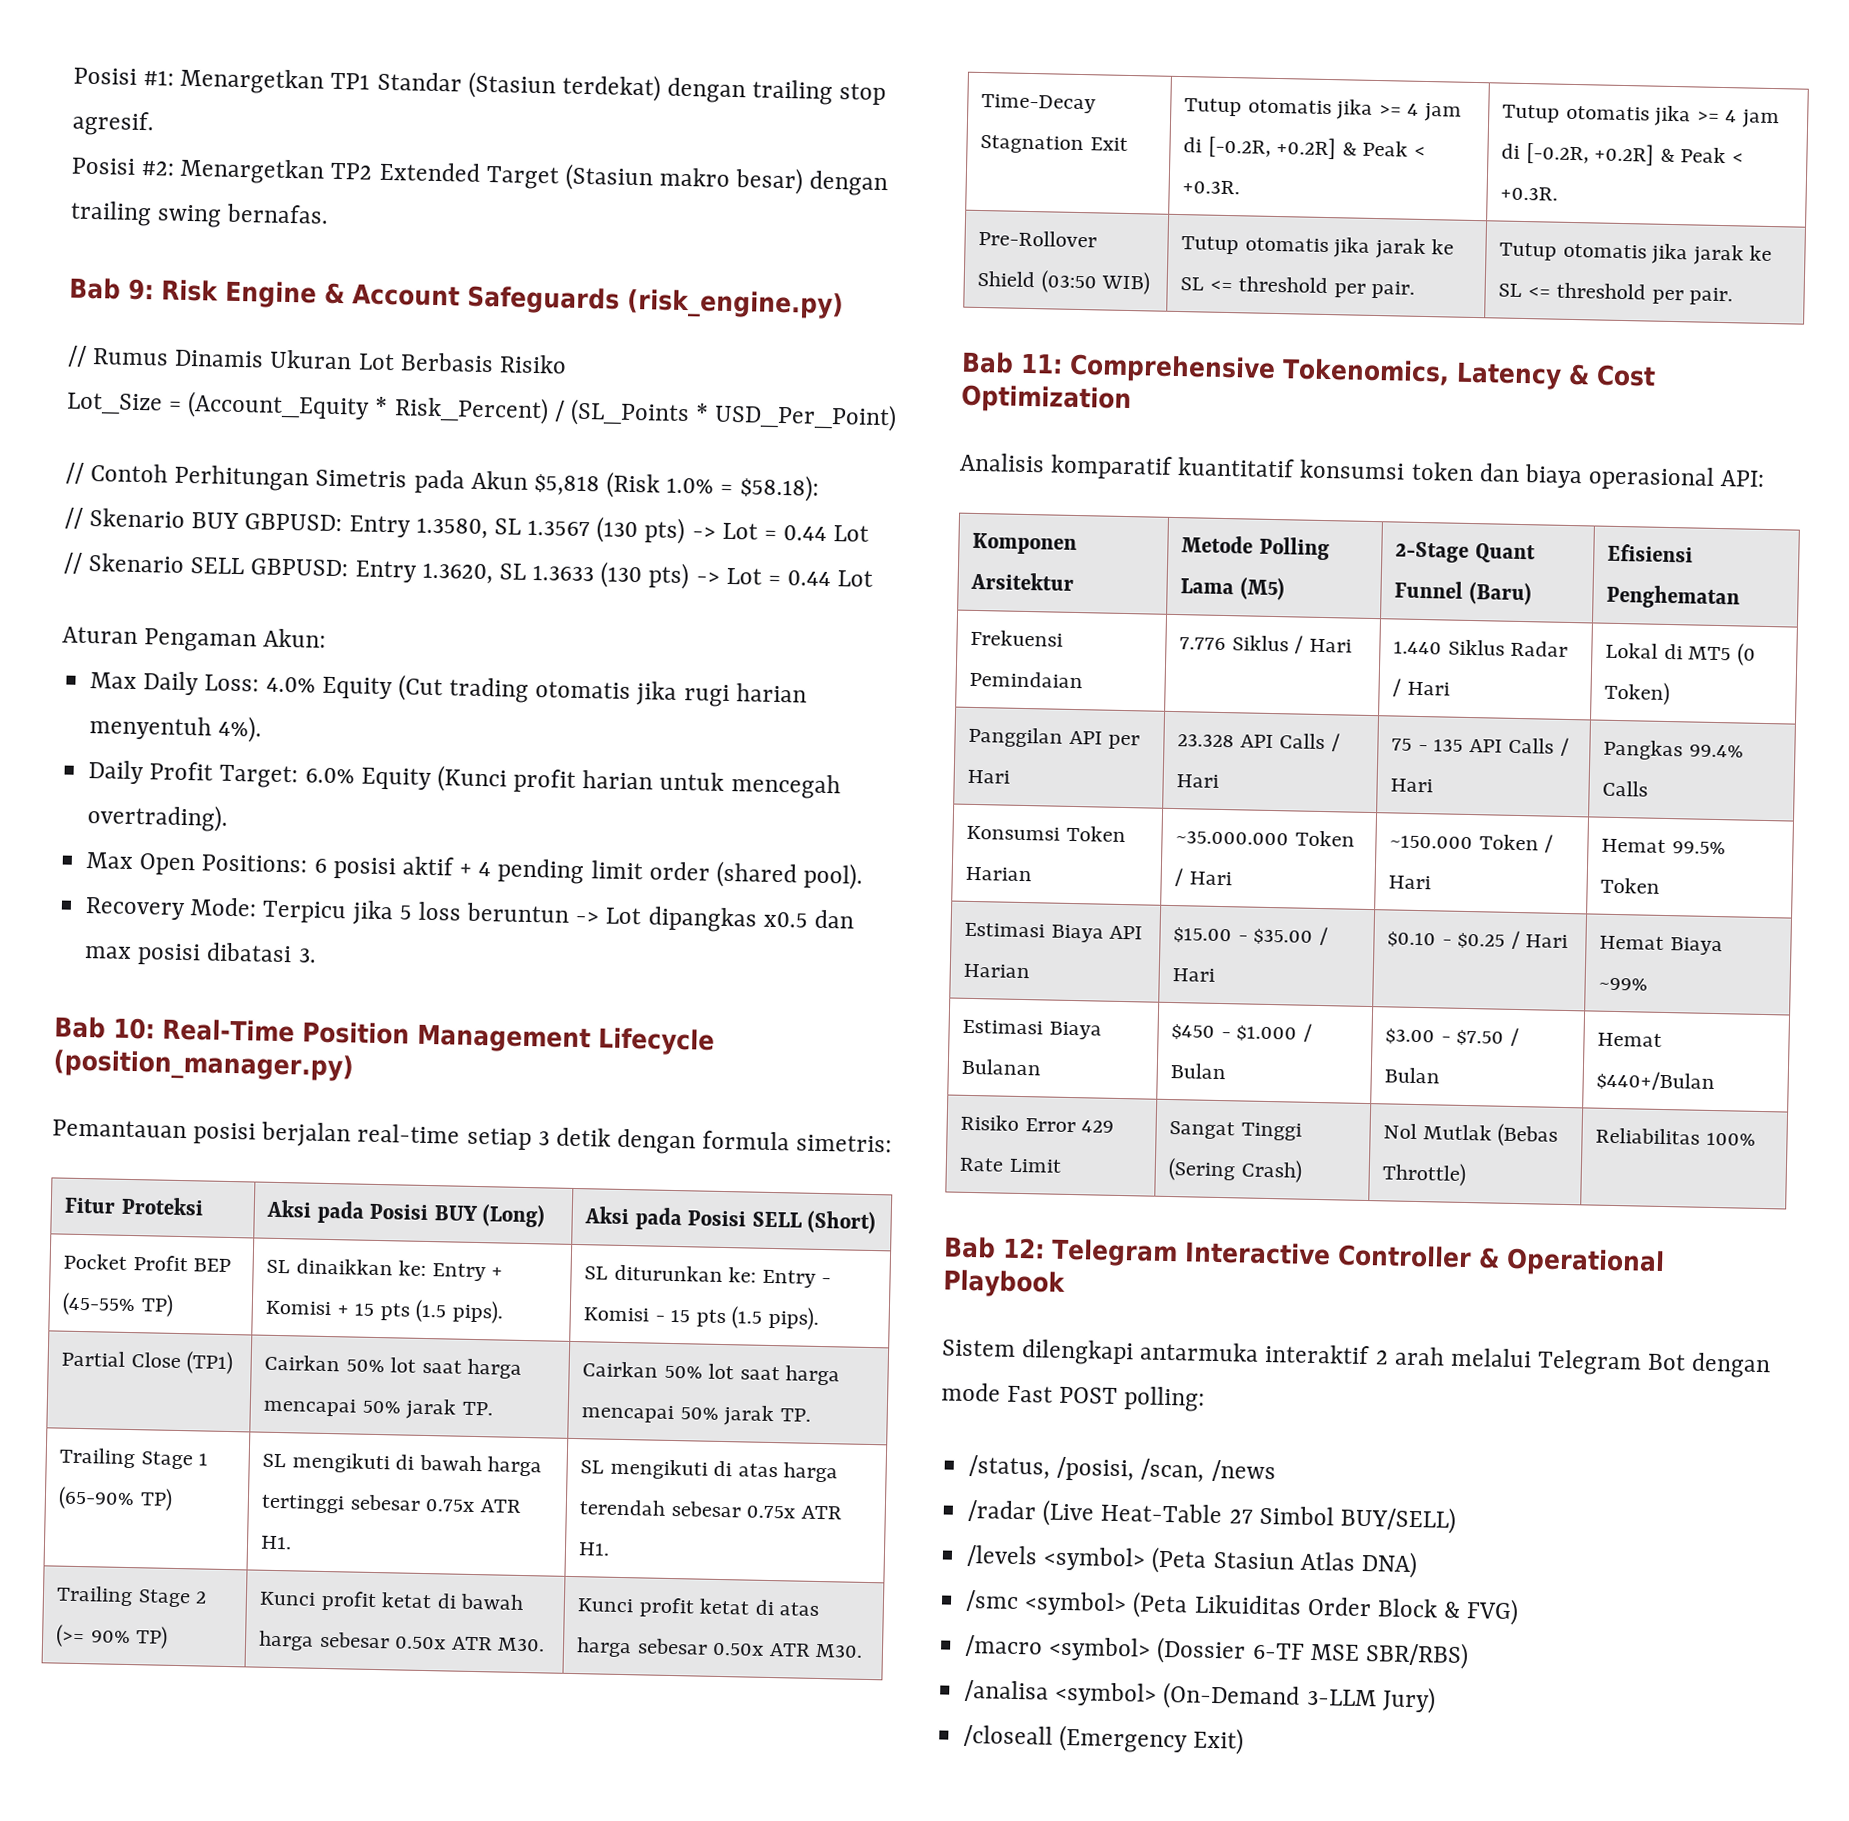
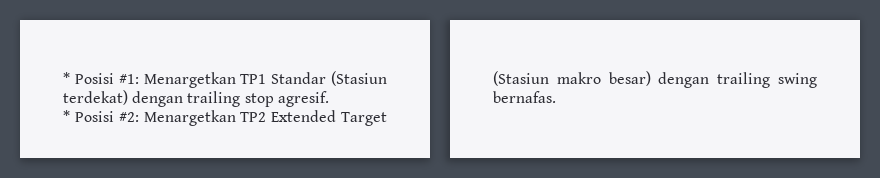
- Posisi #1: Menargetkan TP1 Standar (Stasiun terdekat) dengan trailing stop agresif.
+ * Posisi #1: Menargetkan TP1 Standar (Stasiun terdekat) dengan trailing stop agresif.
- Posisi #2: Menargetkan TP2 Extended Target (Stasiun makro besar) dengan trailing swing bernafas.
+ * Posisi #2: Menargetkan TP2 Extended Target (Stasiun makro besar) dengan trailing swing bernafas.
- Bab 9: Risk Engine & Account Safeguards (risk_engine.py)
- // Rumus Dinamis Ukuran Lot Berbasis Risiko
- Lot_Size = (Account_Equity * Risk_Percent) / (SL_Points * USD_Per_Point)
- // Contoh Perhitungan Simetris pada Akun $5,818 (Risk 1.0% = $58.18):
- // Skenario BUY GBPUSD: Entry 1.3580, SL 1.3567 (130 pts) -> Lot = 0.44 Lot
- // Skenario SELL GBPUSD: Entry 1.3620, SL 1.3633 (130 pts) -> Lot = 0.44 Lot
- Aturan Pengaman Akun:
- Max Daily Loss: 4.0% Equity (Cut trading otomatis jika rugi harian menyentuh 4%).
- Daily Profit Target: 6.0% Equity (Kunci profit harian untuk mencegah overtrading).
- Max Open Positions: 6 posisi aktif + 4 pending limit order (shared pool).
- Recovery Mode: Terpicu jika 5 loss beruntun -> Lot dipangkas x0.5 dan max posisi dibatasi 3.
- Bab 10: Real-Time Position Management Lifecycle (position_manager.py)
- Pemantauan posisi berjalan real-time setiap 3 detik dengan formula simetris:
- Fitur Proteksi | Aksi pada Posisi BUY (Long) | Aksi pada Posisi SELL (Short)
- Pocket Profit BEP (45-55% TP) | SL dinaikkan ke: Entry + Komisi + 15 pts (1.5 pips). | SL diturunkan ke: Entry - Komisi - 15 pts (1.5 pips).
- Partial Close (TP1) | Cairkan 50% lot saat harga mencapai 50% jarak TP. | Cairkan 50% lot saat harga mencapai 50% jarak TP.
- Trailing Stage 1 (65-90% TP) | SL mengikuti di bawah harga tertinggi sebesar 0.75x ATR H1. | SL mengikuti di atas harga terendah sebesar 0.75x ATR H1.
- Trailing Stage 2 (>= 90% TP) | Kunci profit ketat di bawah harga sebesar 0.50x ATR M30. | Kunci profit ketat di atas harga sebesar 0.50x ATR M30.
- Time-Decay Stagnation Exit | Tutup otomatis jika >= 4 jam di [-0.2R, +0.2R] & Peak < +0.3R. | Tutup otomatis jika >= 4 jam di [-0.2R, +0.2R] & Peak < +0.3R.
- Pre-Rollover Shield (03:50 WIB) | Tutup otomatis jika jarak ke SL <= threshold per pair. | Tutup otomatis jika jarak ke SL <= threshold per pair.
- Bab 11: Comprehensive Tokenomics, Latency & Cost Optimization
- Analisis komparatif kuantitatif konsumsi token dan biaya operasional API:
- Komponen Arsitektur | Metode Polling Lama (M5) | 2-Stage Quant Funnel (Baru) | Efisiensi Penghematan
- Frekuensi Pemindaian | 7.776 Siklus / Hari | 1.440 Siklus Radar / Hari | Lokal di MT5 (0 Token)
- Panggilan API per Hari | 23.328 API Calls / Hari | 75 - 135 API Calls / Hari | Pangkas 99.4% Calls
- Konsumsi Token Harian | ~35.000.000 Token / Hari | ~150.000 Token / Hari | Hemat 99.5% Token
- Estimasi Biaya API Harian | $15.00 - $35.00 / Hari | $0.10 - $0.25 / Hari | Hemat Biaya ~99%
- Estimasi Biaya Bulanan | $450 - $1.000 / Bulan | $3.00 - $7.50 / Bulan | Hemat $440+/Bulan
- Risiko Error 429 Rate Limit | Sangat Tinggi (Sering Crash) | Nol Mutlak (Bebas Throttle) | Reliabilitas 100%
- Bab 12: Telegram Interactive Controller & Operational Playbook
- Sistem dilengkapi antarmuka interaktif 2 arah melalui Telegram Bot dengan mode Fast POST polling:
- /status, /posisi, /scan, /news
- /radar (Live Heat-Table 27 Simbol BUY/SELL)
- /levels <symbol> (Peta Stasiun Atlas DNA)
- /smc <symbol> (Peta Likuiditas Order Block & FVG)
- /macro <symbol> (Dossier 6-TF MSE SBR/RBS)
- /analisa <symbol> (On-Demand 3-LLM Jury)
- /closeall (Emergency Exit)

